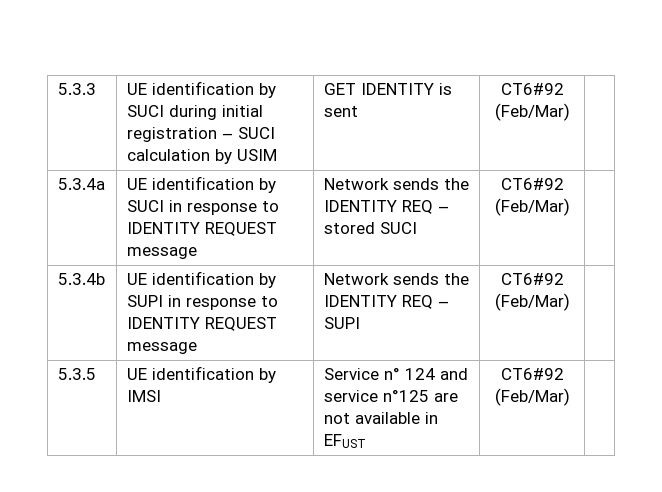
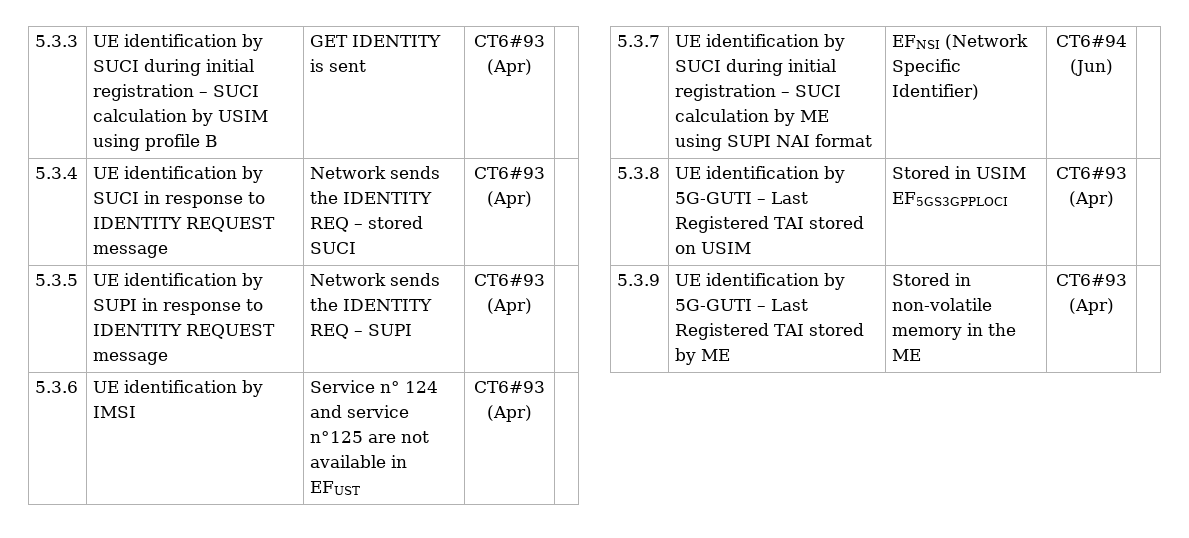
- 5.3.3 | UE identification by SUCI during initial registration – SUCI calculation by USIM | GET IDENTITY is sent | CT6#92 (Feb/Mar) |
- 5.3.4a | UE identification by SUCI in response to IDENTITY REQUEST message | Network sends the IDENTITY REQ – stored SUCI | CT6#92 (Feb/Mar) |
- 5.3.4b | UE identification by SUPI in response to IDENTITY REQUEST message | Network sends the IDENTITY REQ – SUPI | CT6#92 (Feb/Mar) |
- 5.3.5 | UE identification by IMSI | Service n° 124 and service n°125 are not available in EFUST | CT6#92 (Feb/Mar) |
+ 5.3.3 | UE identification by SUCI during initial registration – SUCI calculation by USIM using profile B | GET IDENTITY is sent | CT6#93 (Apr) |
+ 5.3.4 | UE identification by SUCI in response to IDENTITY REQUEST message | Network sends the IDENTITY REQ – stored SUCI | CT6#93 (Apr) |
+ 5.3.5 | UE identification by SUPI in response to IDENTITY REQUEST message | Network sends the IDENTITY REQ – SUPI | CT6#93 (Apr) |
+ 5.3.6 | UE identification by IMSI | Service n° 124 and service n°125 are not available in EFUST | CT6#93 (Apr) |
+ 5.3.7 | UE identification by SUCI during initial registration – SUCI calculation by ME using SUPI NAI format | EFNSI (Network Specific Identifier) | CT6#94 (Jun) |
+ 5.3.8 | UE identification by 5G-GUTI – Last Registered TAI stored on USIM | Stored in USIM EF5GS3GPPLOCI | CT6#93 (Apr) |
+ 5.3.9 | UE identification by 5G-GUTI – Last Registered TAI stored by ME | Stored in non-volatile memory in the ME | CT6#93 (Apr) |

